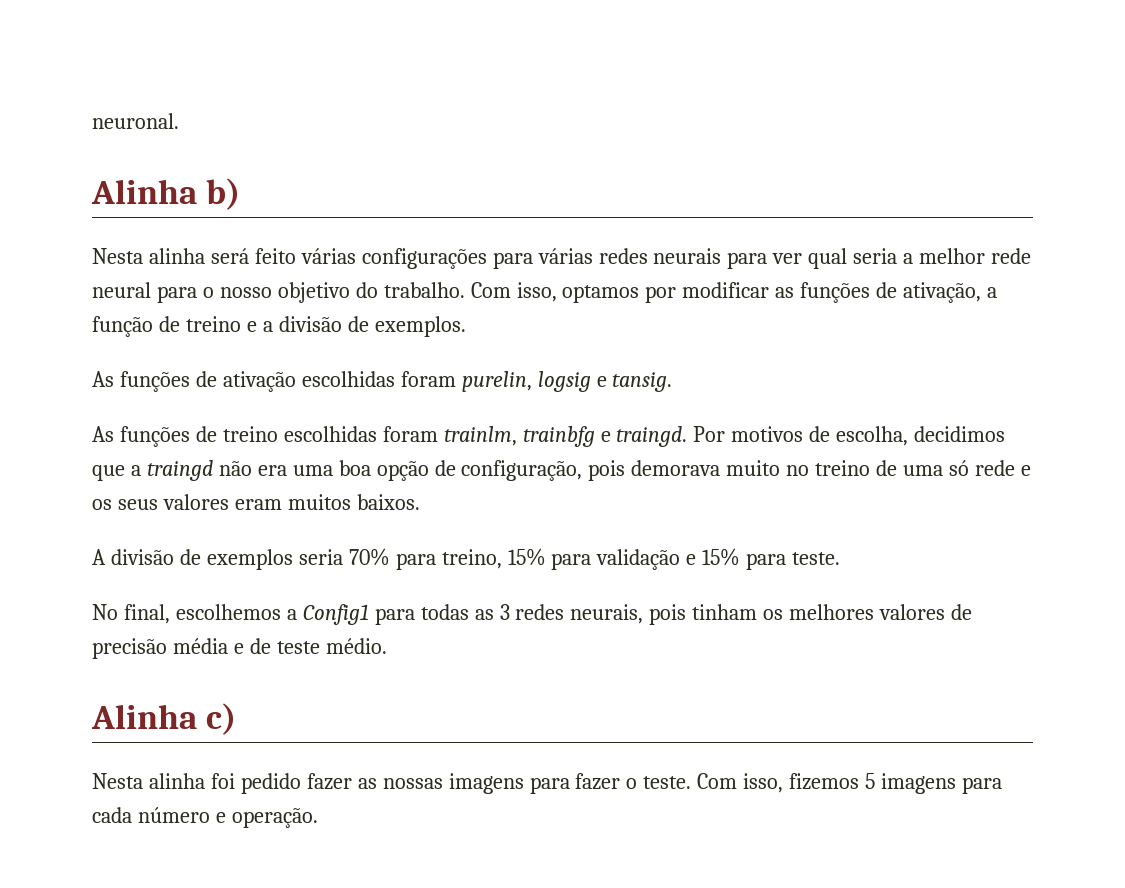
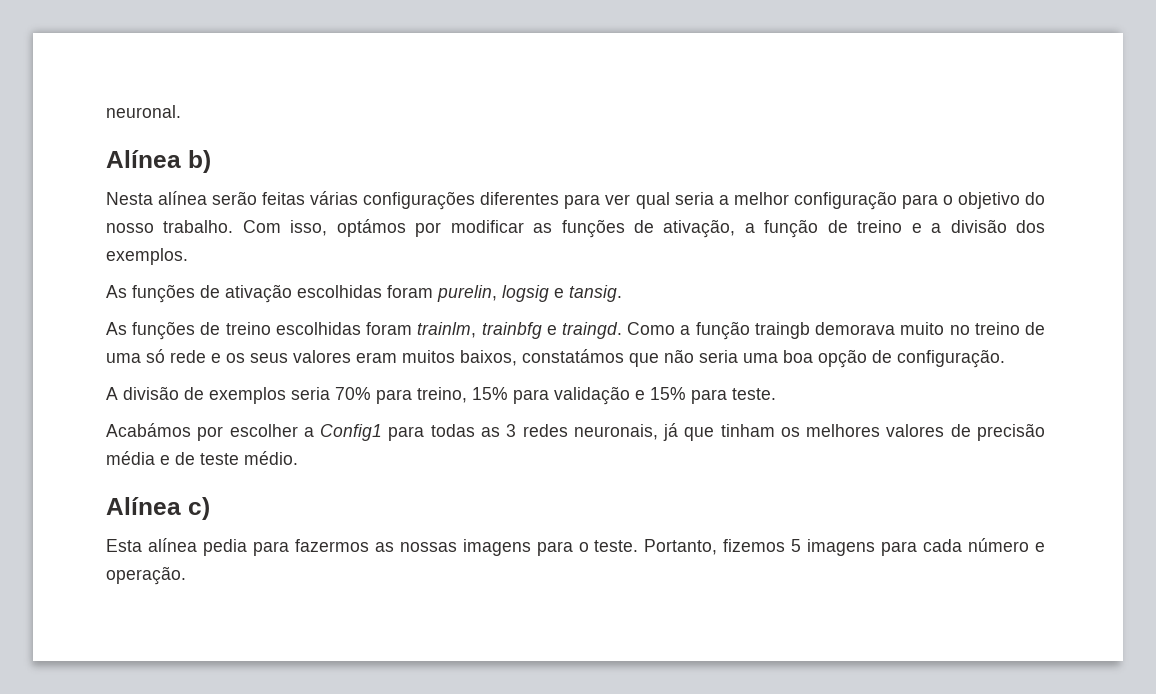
- Alinha b)
+ Alínea b)
- Nesta alinha será feito várias configurações para várias redes neurais para ver qual seria a melhor rede neural para o nosso objetivo do trabalho.
+ Nesta alínea serão feitas várias configurações diferentes para ver qual seria a melhor configuração para o objetivo do nosso trabalho.
- Com isso, optamos por modificar as funções de ativação, a função de treino e a divisão de exemplos.
+ Com isso, optámos por modificar as funções de ativação, a função de treino e a divisão dos exemplos.
- Por motivos de escolha, decidimos que a traingd não era uma boa opção de configuração, pois demorava muito no treino de uma só rede e os seus valores eram muitos baixos.
+ Como a função traingb demorava muito no treino de uma só rede e os seus valores eram muitos baixos, constatámos que não seria uma boa opção de configuração.
- No final, escolhemos a Config1 para todas as 3 redes neurais, pois tinham os melhores valores de precisão média e de teste médio.
+ Acabámos por escolher a Config1 para todas as 3 redes neuronais, já que tinham os melhores valores de precisão média e de teste médio.
- Alinha c)
+ Alínea c)
- Nesta alinha foi pedido fazer as nossas imagens para fazer o teste.
+ Esta alínea pedia para fazermos as nossas imagens para o teste.
- Com isso, fizemos 5 imagens para cada número e operação.
+ Portanto, fizemos 5 imagens para cada número e operação.

